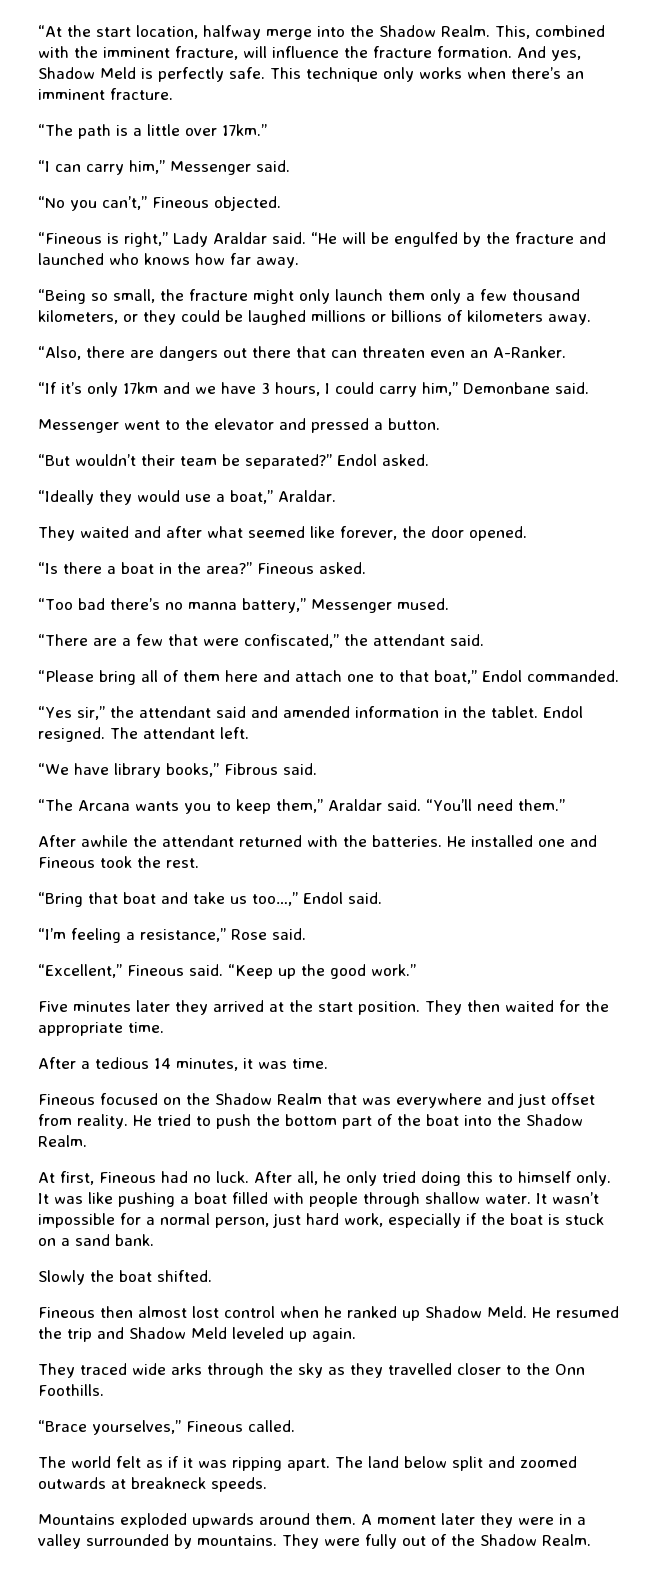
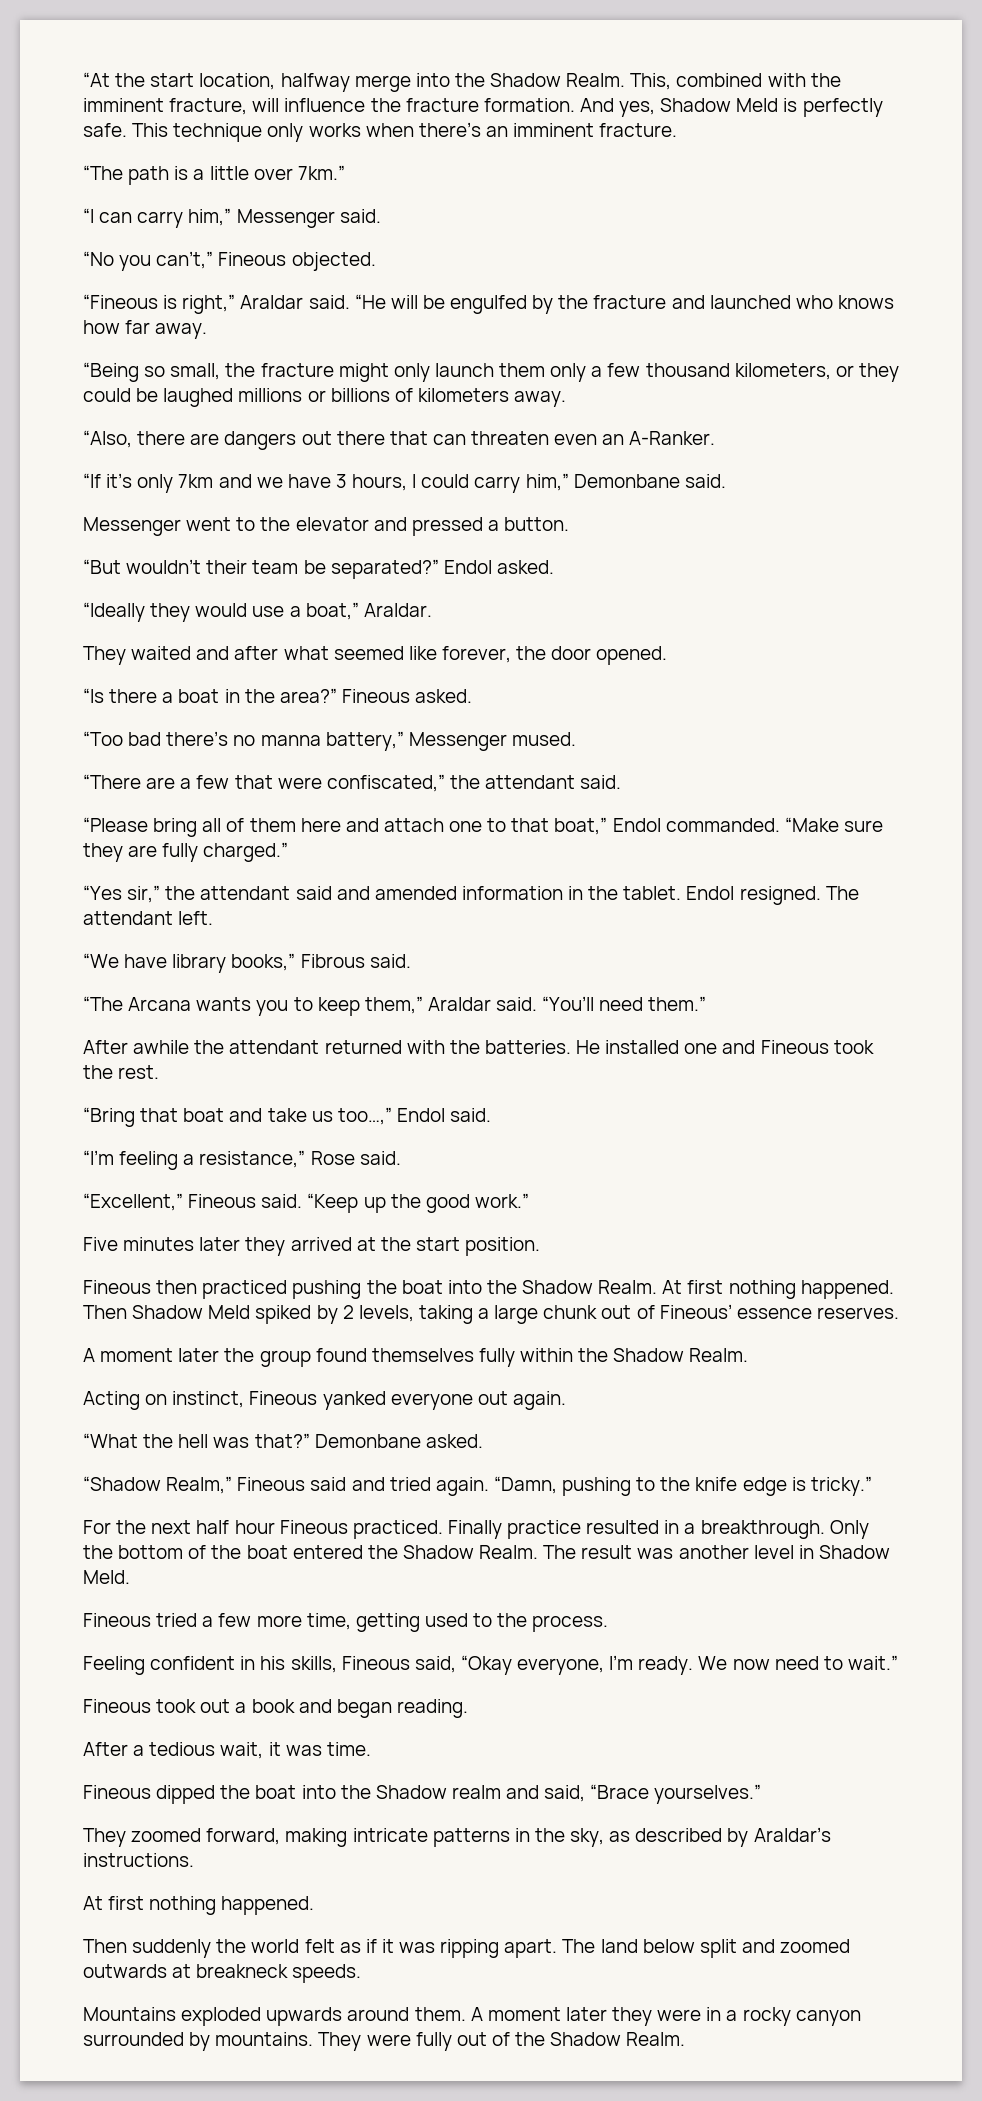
- “The path is a little over 17km.”
+ “The path is a little over 7km.”
- “Fineous is right,” Lady Araldar said.
+ “Fineous is right,” Araldar said.
- “If it’s only 17km and we have 3 hours, I could carry him,” Demonbane said.
+ “If it’s only 7km and we have 3 hours, I could carry him,” Demonbane said.
+ “Make sure they are fully charged.”
- Five minutes later they arrived at the start position. They then waited for the appropriate time.
- After a tedious 14 minutes, it was time.
- Fineous focused on the Shadow Realm that was everywhere and just offset from reality. He tried to push the bottom part of the boat into the Shadow Realm.
- At first, Fineous had no luck. After all, he only tried doing this to himself only. It was like pushing a boat filled with people through shallow water. It wasn’t impossible for a normal person, just hard work, especially if the boat is stuck on a sand bank.
- Slowly the boat shifted.
- Fineous then almost lost control when he ranked up Shadow Meld. He resumed the trip and Shadow Meld leveled up again.
- They traced wide arks through the sky as they travelled closer to the Onn Foothills.
- “Brace yourselves,” Fineous called.
- The world felt as if it was ripping apart.
+ Five minutes later they arrived at the start position.
+ Fineous then practiced pushing the boat into the Shadow Realm. At first nothing happened. Then Shadow Meld spiked by 2 levels, taking a large chunk out of Fineous’ essence reserves.
+ A moment later the group found themselves fully within the Shadow Realm.
+ Acting on instinct, Fineous yanked everyone out again.
+ “What the hell was that?” Demonbane asked.
+ “Shadow Realm,” Fineous said and tried again. “Damn, pushing to the knife edge is tricky.”
+ For the next half hour Fineous practiced. Finally practice resulted in a breakthrough. Only the bottom of the boat entered the Shadow Realm. The result was another level in Shadow Meld.
+ Fineous tried a few more time, getting used to the process.
+ Feeling confident in his skills, Fineous said, “Okay everyone, I’m ready. We now need to wait.”
+ Fineous took out a book and began reading.
+ After a tedious wait, it was time.
+ Fineous dipped the boat into the Shadow realm and said, “Brace yourselves.”
+ They zoomed forward, making intricate patterns in the sky, as described by Araldar’s instructions.
+ At first nothing happened.
+ Then suddenly the world felt as if it was ripping apart.
- A moment later they were in a valley surrounded by mountains.
+ A moment later they were in a rocky canyon surrounded by mountains.

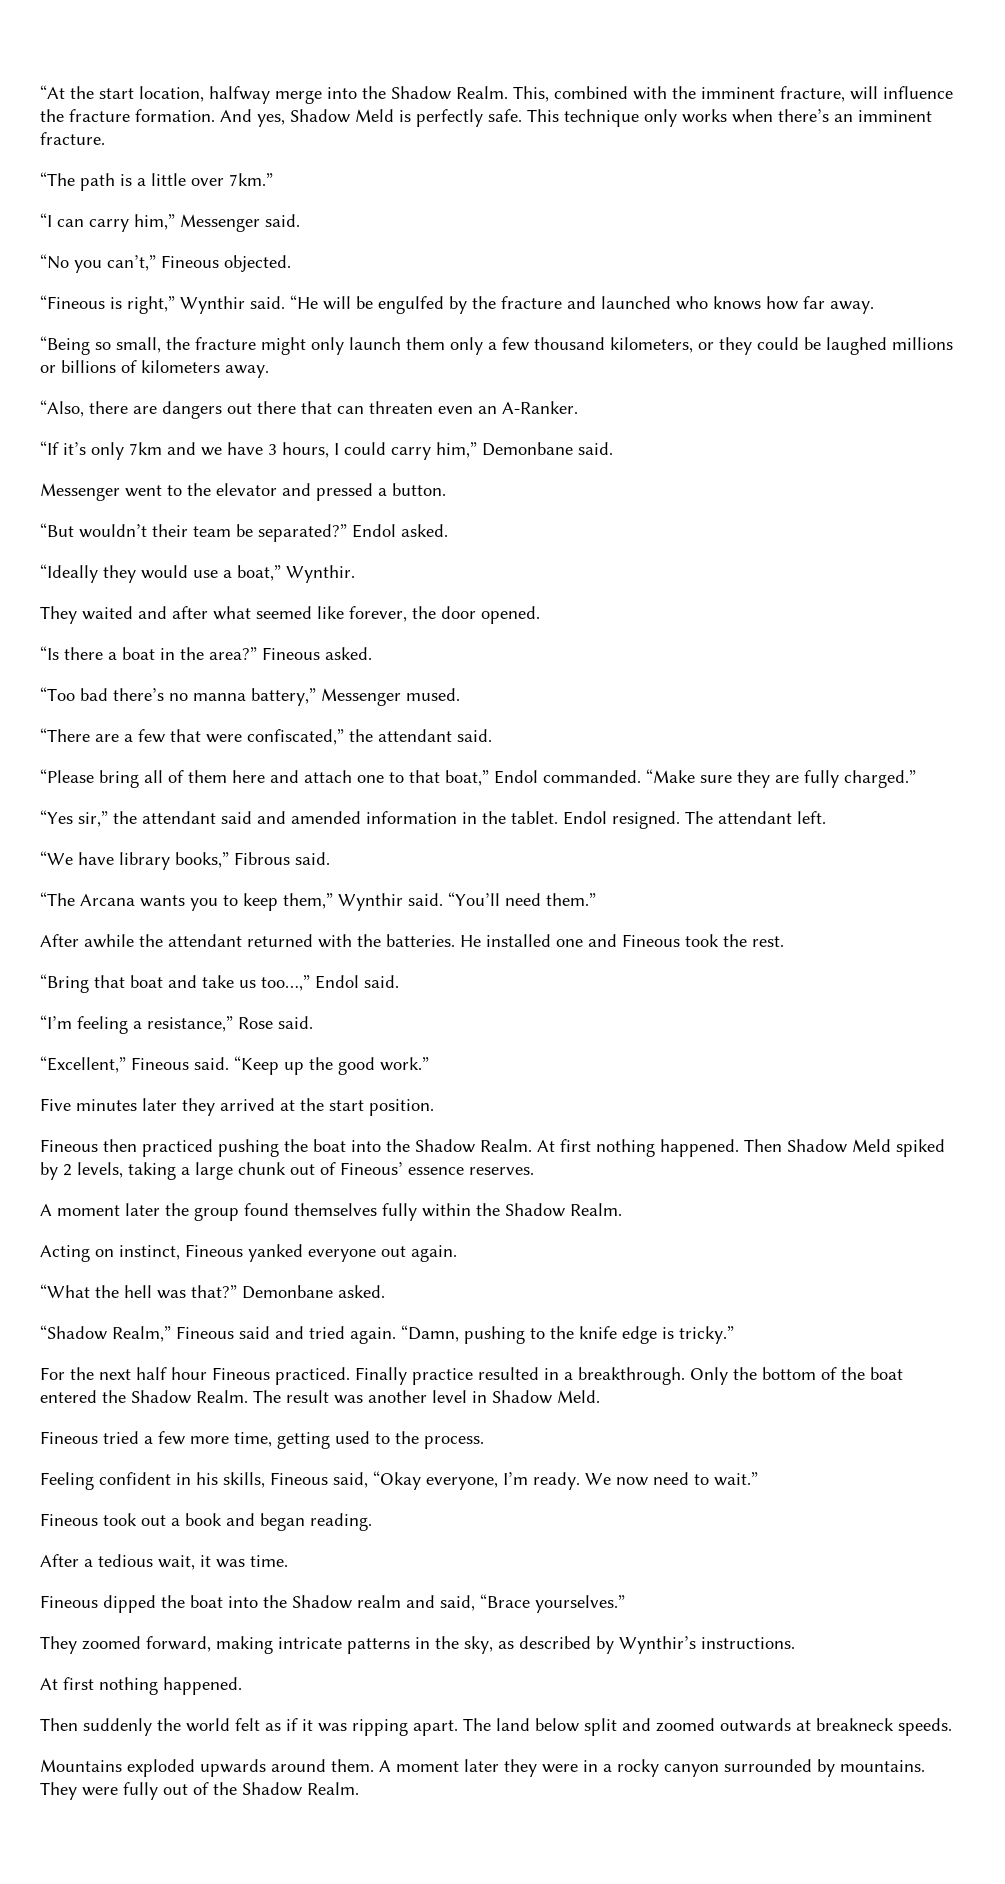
- “Fineous is right,” Araldar said.
+ “Fineous is right,” Wynthir said.
- “Ideally they would use a boat,” Araldar.
+ “Ideally they would use a boat,” Wynthir.
- “The Arcana wants you to keep them,” Araldar said.
+ “The Arcana wants you to keep them,” Wynthir said.
- They zoomed forward, making intricate patterns in the sky, as described by Araldar’s instructions.
+ They zoomed forward, making intricate patterns in the sky, as described by Wynthir’s instructions.

